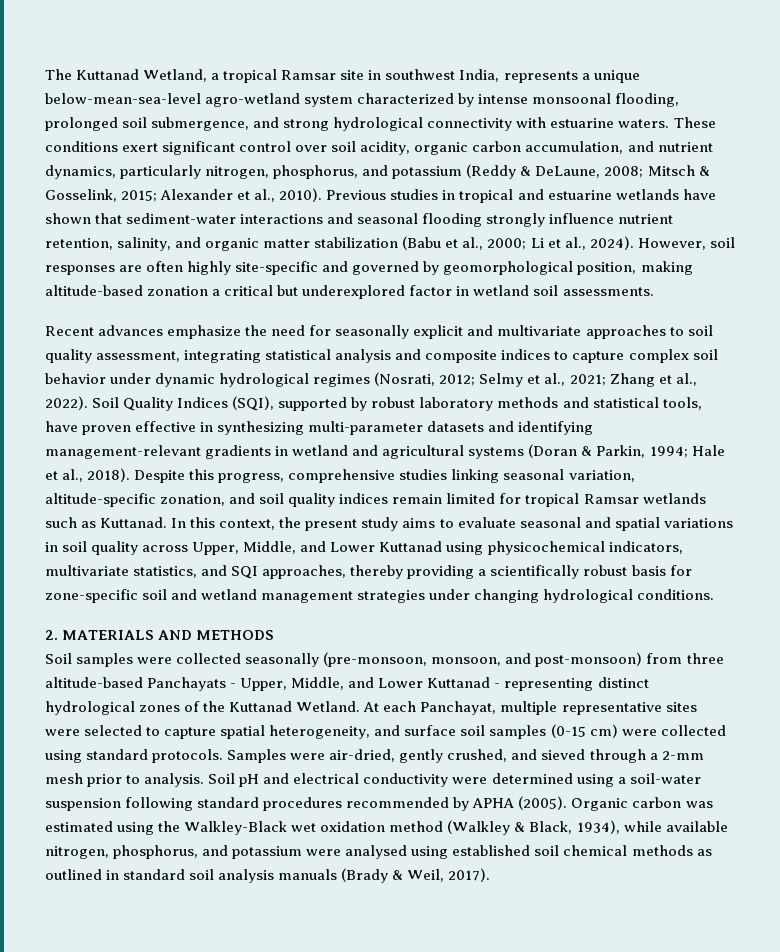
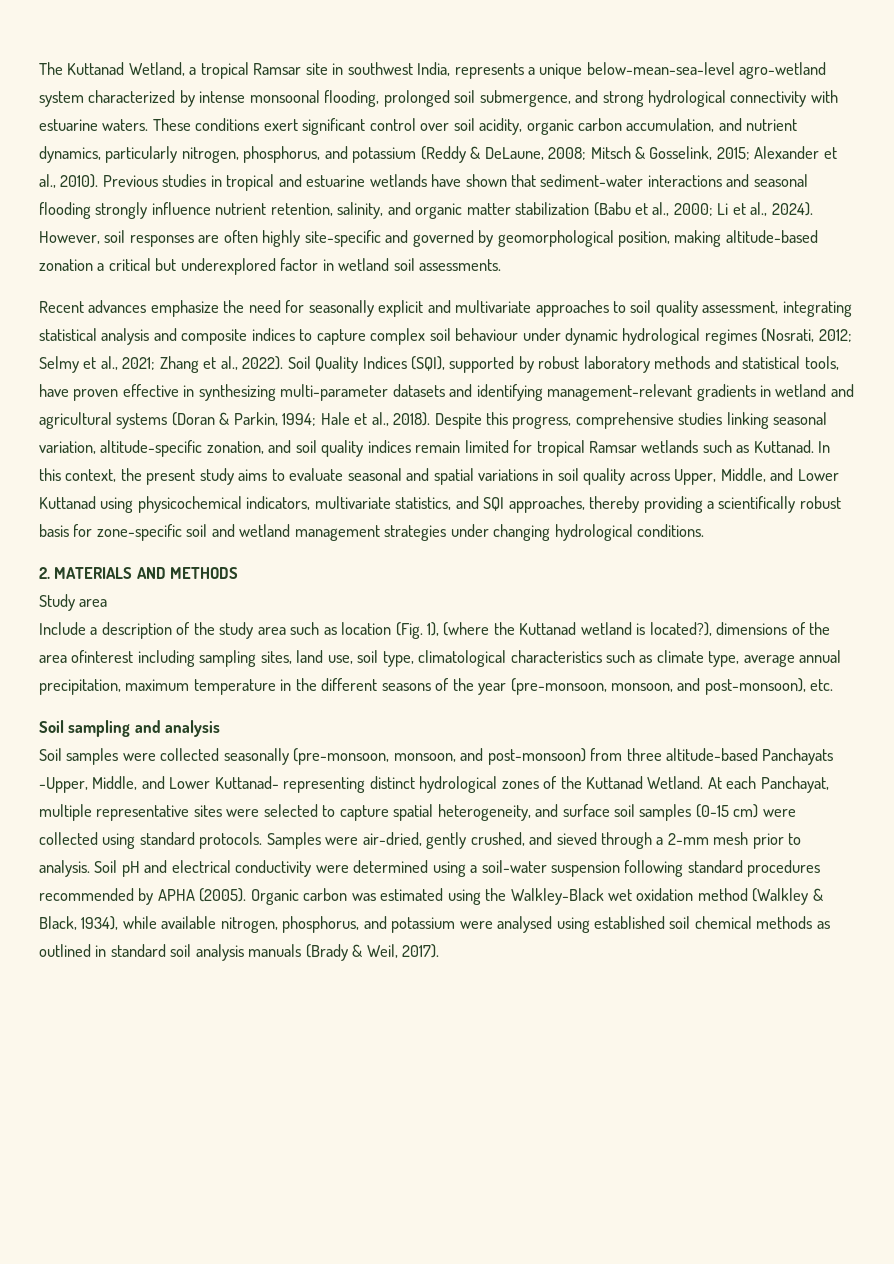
- Recent advances emphasize the need for seasonally explicit and multivariate approaches to soil quality assessment, integrating statistical analysis and composite indices to capture complex soil behavior under dynamic hydrological regimes (Nosrati, 2012; Selmy et al., 2021; Zhang et al., 2022).
+ Recent advances emphasize the need for seasonally explicit and multivariate approaches to soil quality assessment, integrating statistical analysis and composite indices to capture complex soil behaviour under dynamic hydrological regimes (Nosrati, 2012; Selmy et al., 2021; Zhang et al., 2022).
+ Study area
+ Include a description of the study area such as location (Fig. 1), (where the Kuttanad wetland is located?), dimensions of the area ofinterest including sampling sites, land use, soil type, climatological characteristics such as climate type, average annual precipitation, maximum temperature in the different seasons of the year (pre-monsoon, monsoon, and post-monsoon), etc.
+ Soil sampling and analysis
- Soil samples were collected seasonally (pre-monsoon, monsoon, and post-monsoon) from three altitude-based Panchayats - Upper, Middle, and Lower Kuttanad - representing distinct hydrological zones of the Kuttanad Wetland.
+ Soil samples were collected seasonally (pre-monsoon, monsoon, and post-monsoon) from three altitude-based Panchayats -Upper, Middle, and Lower Kuttanad- representing distinct hydrological zones of the Kuttanad Wetland.

